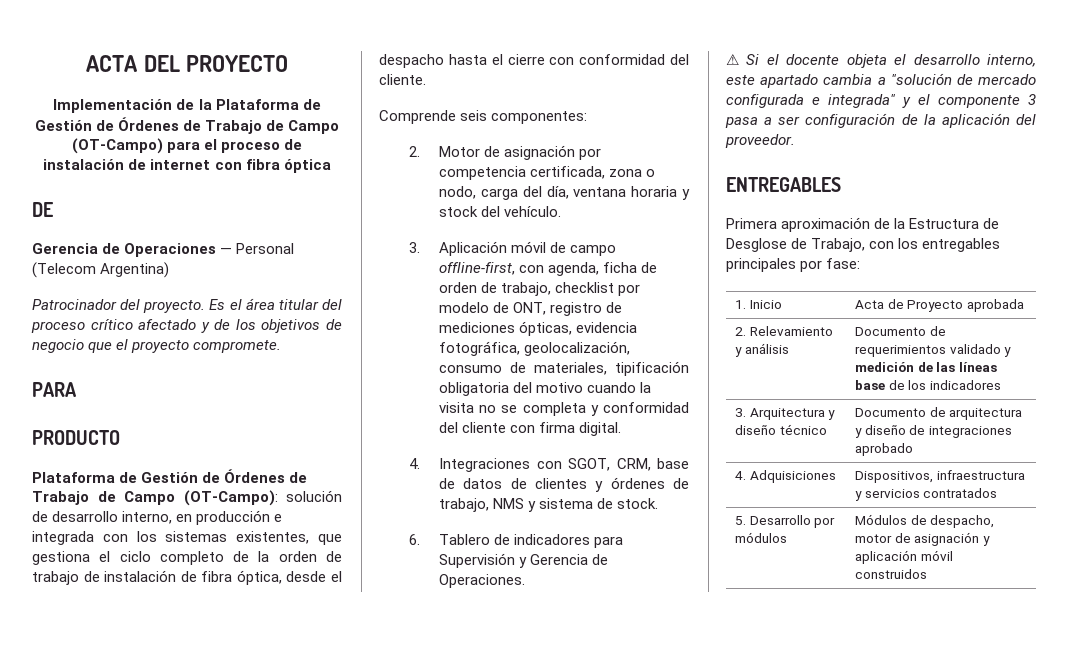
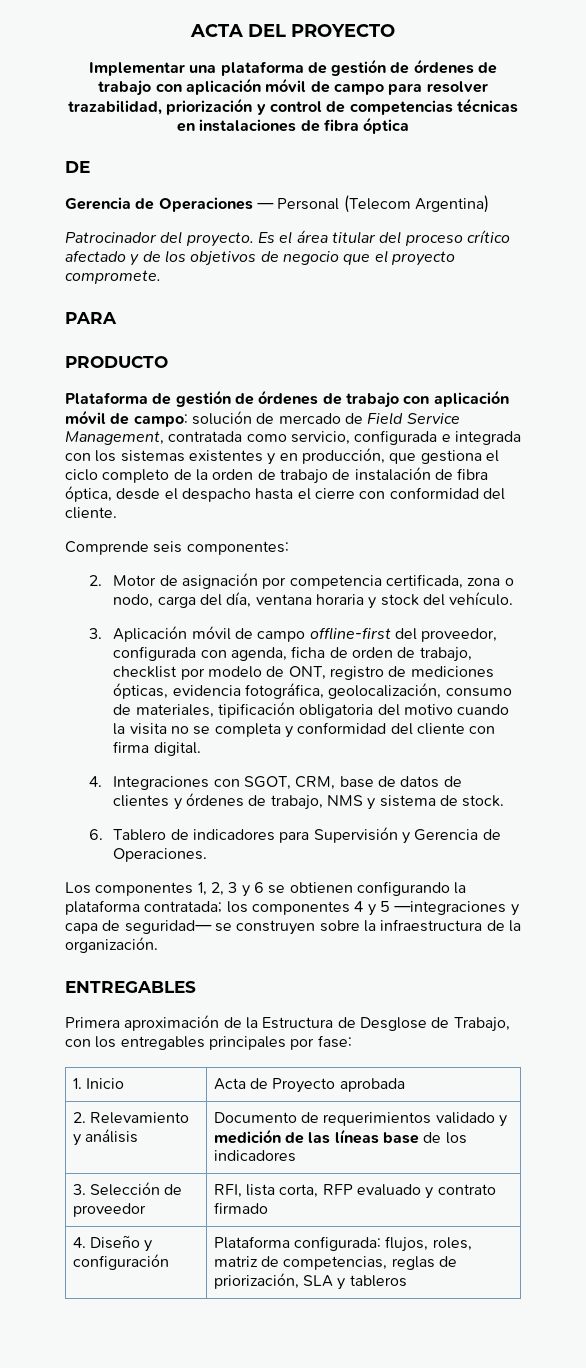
- Implementación de la Plataforma de Gestión de Órdenes de Trabajo de Campo (OT-Campo) para el proceso de instalación de internet con fibra óptica
+ Implementar una plataforma de gestión de órdenes de trabajo con aplicación móvil de campo para resolver trazabilidad, priorización y control de competencias técnicas en instalaciones de fibra óptica
- Plataforma de Gestión de Órdenes de Trabajo de Campo (OT-Campo): solución de desarrollo interno, en producción e integrada con los sistemas existentes, que gestiona el ciclo completo de la orden de trabajo de instalación de fibra óptica, desde el despacho hasta el cierre con conformidad del cliente.
+ Plataforma de gestión de órdenes de trabajo con aplicación móvil de campo: solución de mercado de Field Service Management, contratada como servicio, configurada e integrada con los sistemas existentes y en producción, que gestiona el ciclo completo de la orden de trabajo de instalación de fibra óptica, desde el despacho hasta el cierre con conformidad del cliente.
- 3. Aplicación móvil de campo offline-first, con agenda, ficha de orden de trabajo, checklist por modelo de ONT, registro de mediciones ópticas, evidencia fotográfica, geolocalización, consumo de materiales, tipificación obligatoria del motivo cuando la visita no se completa y conformidad del cliente con firma digital.
+ 3. Aplicación móvil de campo offline-first del proveedor, configurada con agenda, ficha de orden de trabajo, checklist por modelo de ONT, registro de mediciones ópticas, evidencia fotográfica, geolocalización, consumo de materiales, tipificación obligatoria del motivo cuando la visita no se completa y conformidad del cliente con firma digital.
- ⚠ Si el docente objeta el desarrollo interno, este apartado cambia a "solución de mercado configurada e integrada" y el componente 3 pasa a ser configuración de la aplicación del proveedor.
+ Los componentes 1, 2, 3 y 6 se obtienen configurando la plataforma contratada; los componentes 4 y 5 —integraciones y capa de seguridad— se construyen sobre la infraestructura de la organización.
- 3. Arquitectura y diseño técnico | Documento de arquitectura y diseño de integraciones aprobado
- 4. Adquisiciones | Dispositivos, infraestructura y servicios contratados
- 5. Desarrollo por módulos | Módulos de despacho, motor de asignación y aplicación móvil construidos
+ 3. Selección de proveedor | RFI, lista corta, RFP evaluado y contrato firmado
+ 4. Diseño y configuración | Plataforma configurada: flujos, roles, matriz de competencias, reglas de priorización, SLA y tableros

